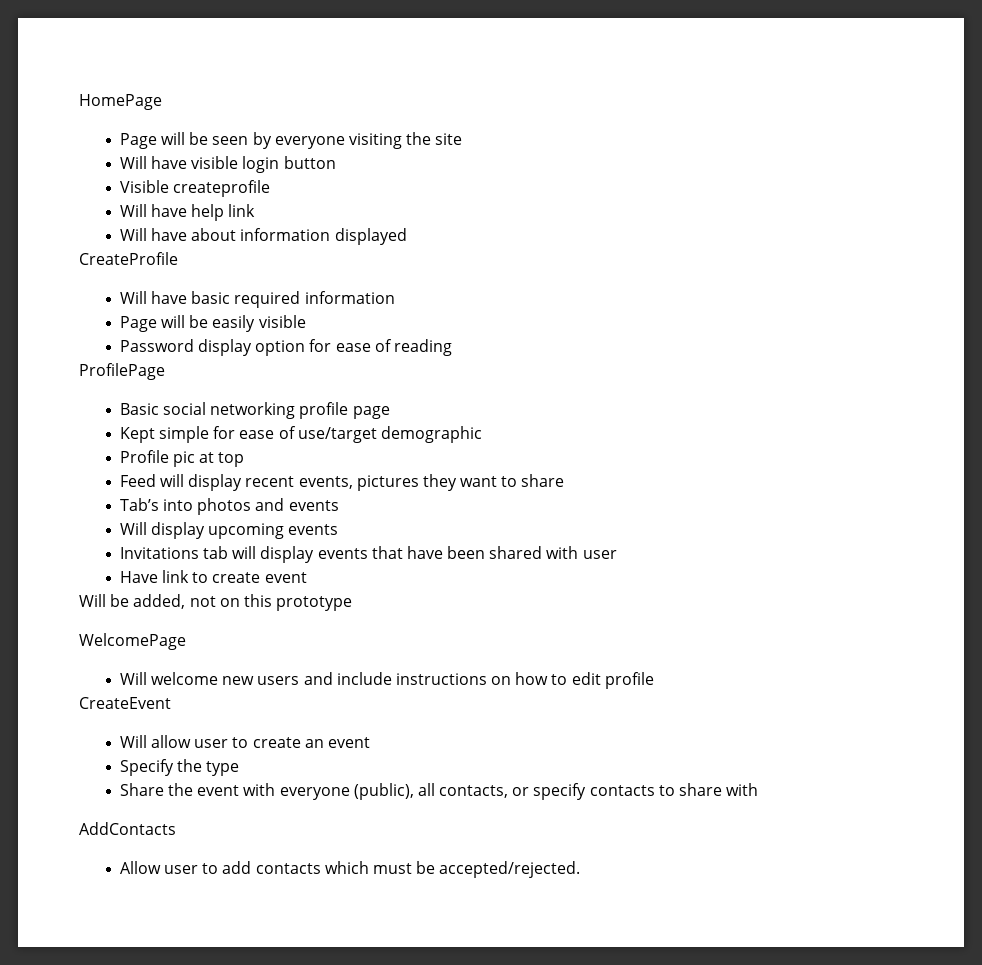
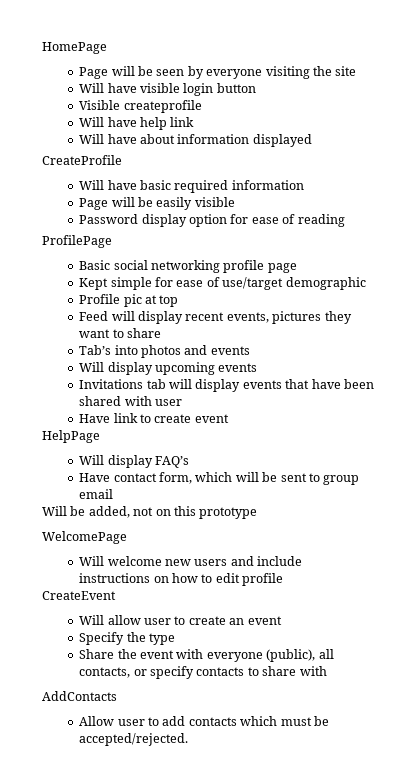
+ HelpPage
+ Will display FAQ’s
+ Have contact form, which will be sent to group email

